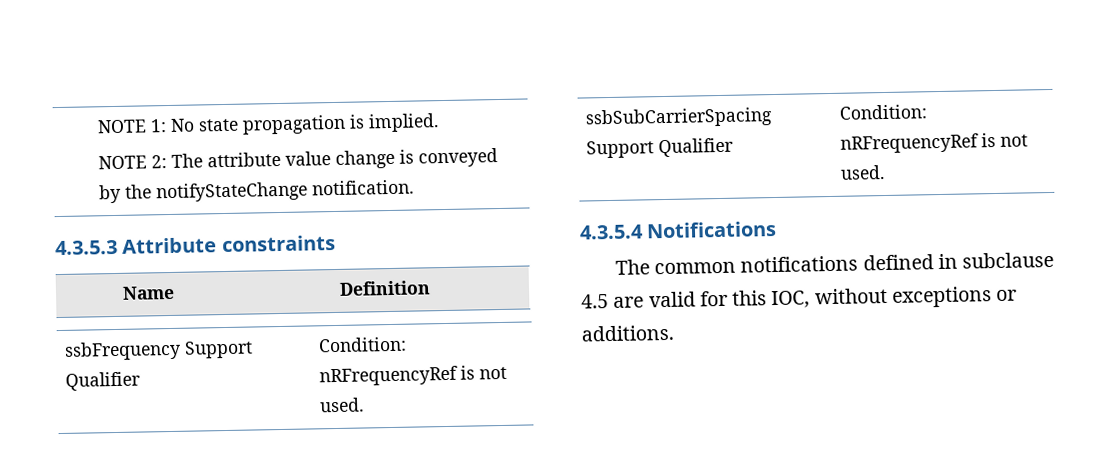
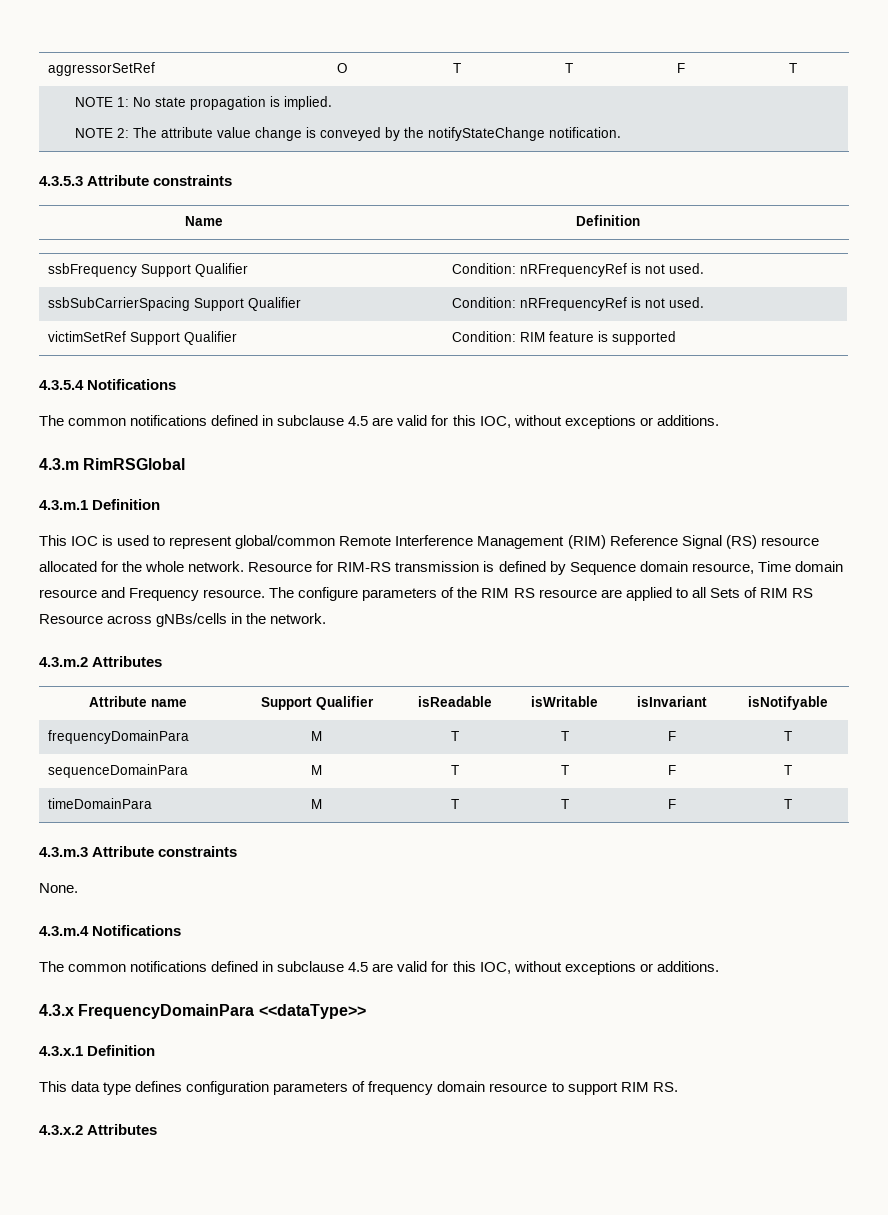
+ aggressorSetRef | O | T | T | F | T
+ victimSetRef Support Qualifier | Condition: RIM feature is supported
+ 4.3.m RimRSGlobal
+ 4.3.m.1 Definition
+ This IOC is used to represent global/common Remote Interference Management (RIM) Reference Signal (RS) resource allocated for the whole network. Resource for RIM-RS transmission is defined by Sequence domain resource, Time domain resource and Frequency resource. The configure parameters of the RIM RS resource are applied to all Sets of RIM RS Resource across gNBs/cells in the network.
+ 4.3.m.2 Attributes
+ Attribute name | Support Qualifier | isReadable | isWritable | isInvariant | isNotifyable
+ frequencyDomainPara | M | T | T | F | T
+ sequenceDomainPara | M | T | T | F | T
+ timeDomainPara | M | T | T | F | T
+ 4.3.m.3 Attribute constraints
+ None.
+ 4.3.m.4 Notifications
+ The common notifications defined in subclause 4.5 are valid for this IOC, without exceptions or additions.
+ 4.3.x FrequencyDomainPara <<dataType>>
+ 4.3.x.1 Definition
+ This data type defines configuration parameters of frequency domain resource to support RIM RS.
+ 4.3.x.2 Attributes

